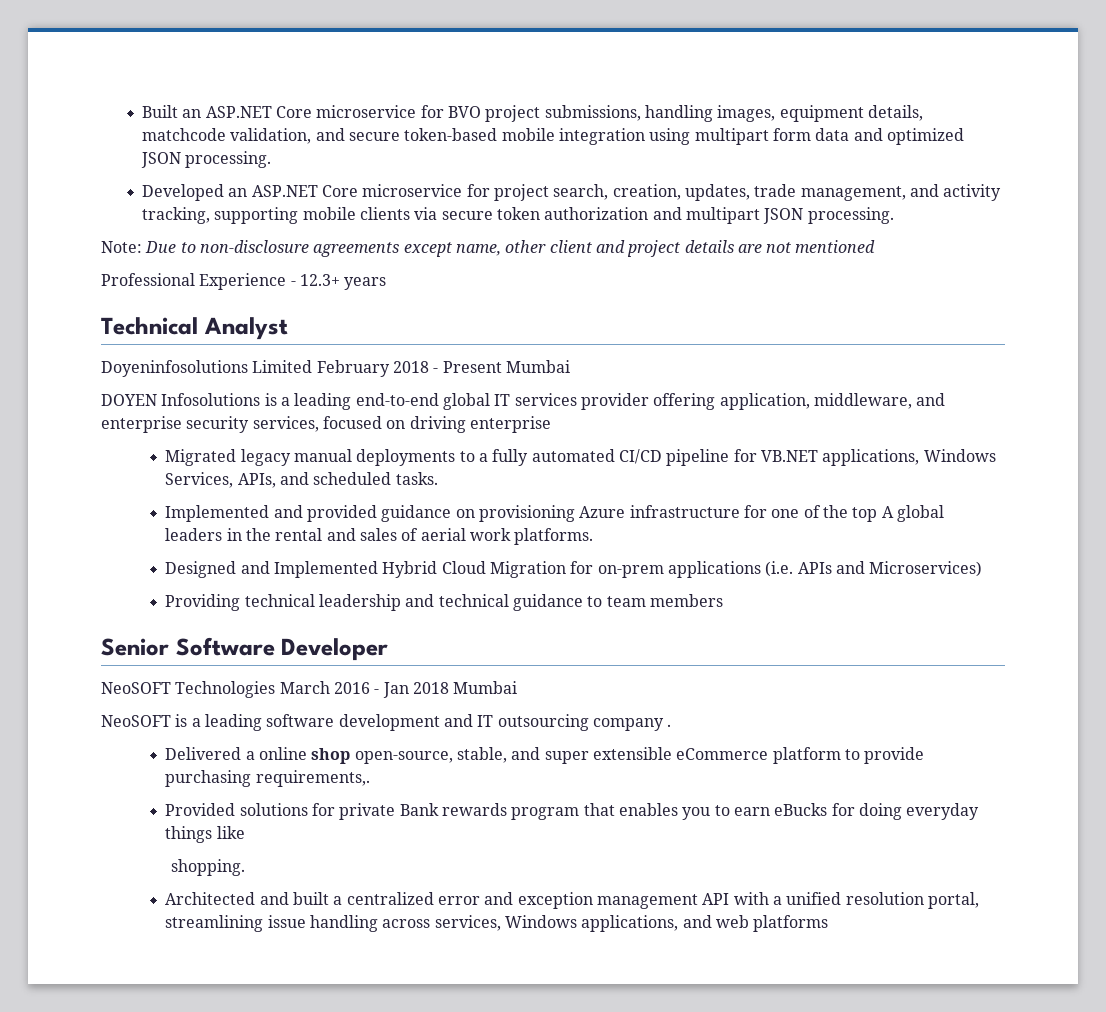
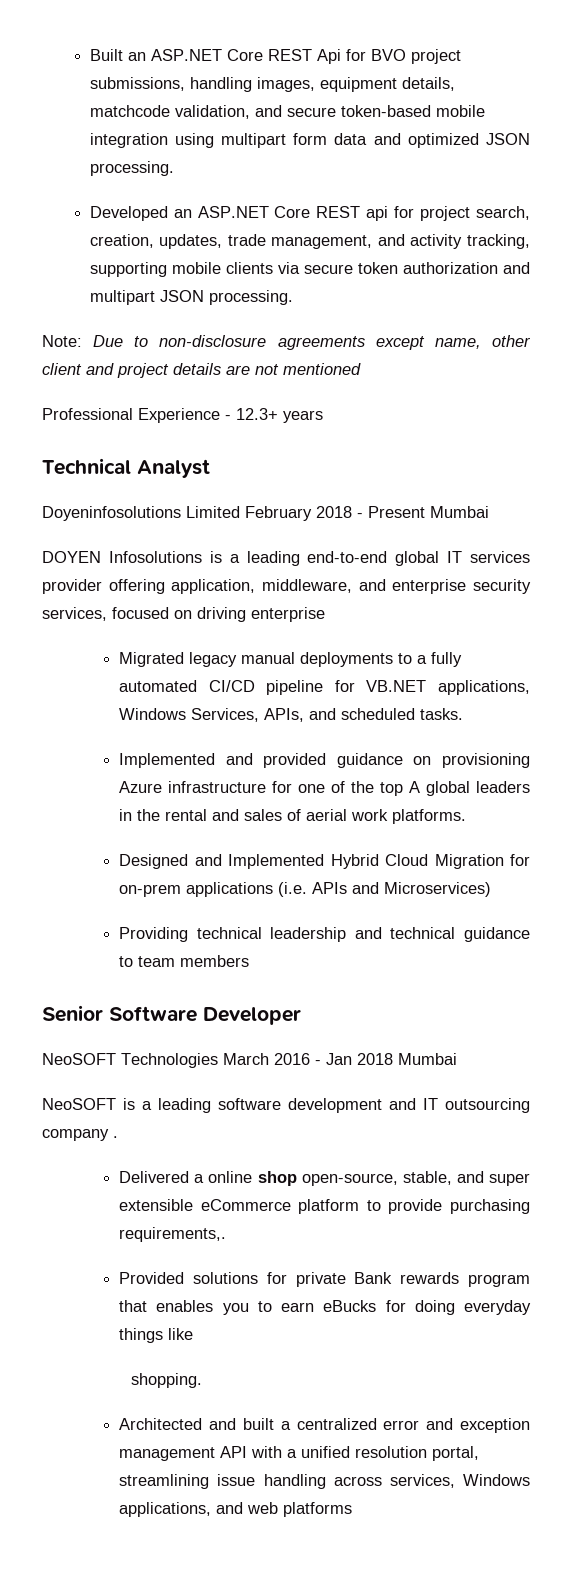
- Built an ASP.NET Core microservice for BVO project submissions, handling images, equipment details, matchcode validation, and secure token-based mobile integration using multipart form data and optimized JSON processing.
+ Built an ASP.NET Core REST Api for BVO project submissions, handling images, equipment details, matchcode validation, and secure token-based mobile integration using multipart form data and optimized JSON processing.
- Developed an ASP.NET Core microservice for project search, creation, updates, trade management, and activity tracking, supporting mobile clients via secure token authorization and multipart JSON processing.
+ Developed an ASP.NET Core REST api for project search, creation, updates, trade management, and activity tracking, supporting mobile clients via secure token authorization and multipart JSON processing.

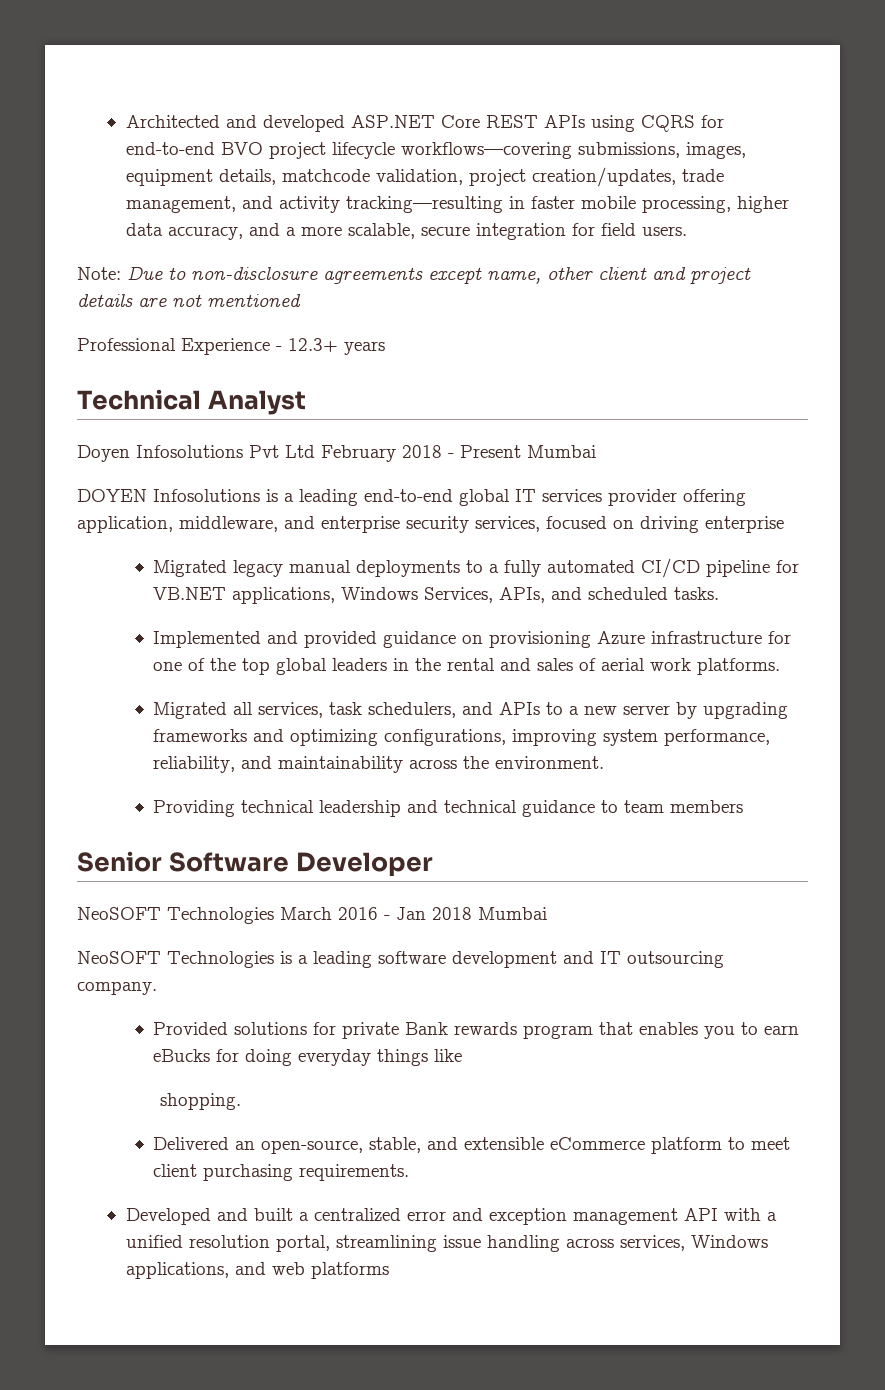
- Built an ASP.NET Core REST Api for BVO project submissions, handling images, equipment details, matchcode validation, and secure token-based mobile integration using multipart form data and optimized JSON processing.
- Developed an ASP.NET Core REST api for project search, creation, updates, trade management, and activity tracking, supporting mobile clients via secure token authorization and multipart JSON processing.
+ Architected and developed ASP.NET Core REST APIs using CQRS for end-to-end BVO project lifecycle workflows—covering submissions, images, equipment details, matchcode validation, project creation/updates, trade management, and activity tracking—resulting in faster mobile processing, higher data accuracy, and a more scalable, secure integration for field users.
- Doyeninfosolutions Limited February 2018 - Present Mumbai
+ Doyen Infosolutions Pvt Ltd February 2018 - Present Mumbai
- Implemented and provided guidance on provisioning Azure infrastructure for one of the top A global leaders in the rental and sales of aerial work platforms.
+ Implemented and provided guidance on provisioning Azure infrastructure for one of the top global leaders in the rental and sales of aerial work platforms.
- Designed and Implemented Hybrid Cloud Migration for on-prem applications (i.e. APIs and Microservices)
+ Migrated all services, task schedulers, and APIs to a new server by upgrading frameworks and optimizing configurations, improving system performance, reliability, and maintainability across the environment.
- NeoSOFT is a leading software development and IT outsourcing company .
- Delivered a online shop open-source, stable, and super extensible eCommerce platform to provide purchasing requirements,.
+ NeoSOFT Technologies is a leading software development and IT outsourcing company.
- Architected and built a centralized error and exception management API with a unified resolution portal, streamlining issue handling across services, Windows applications, and web platforms
+ Delivered an open-source, stable, and extensible eCommerce platform to meet client purchasing requirements.
+ Developed and built a centralized error and exception management API with a unified resolution portal, streamlining issue handling across services, Windows applications, and web platforms

